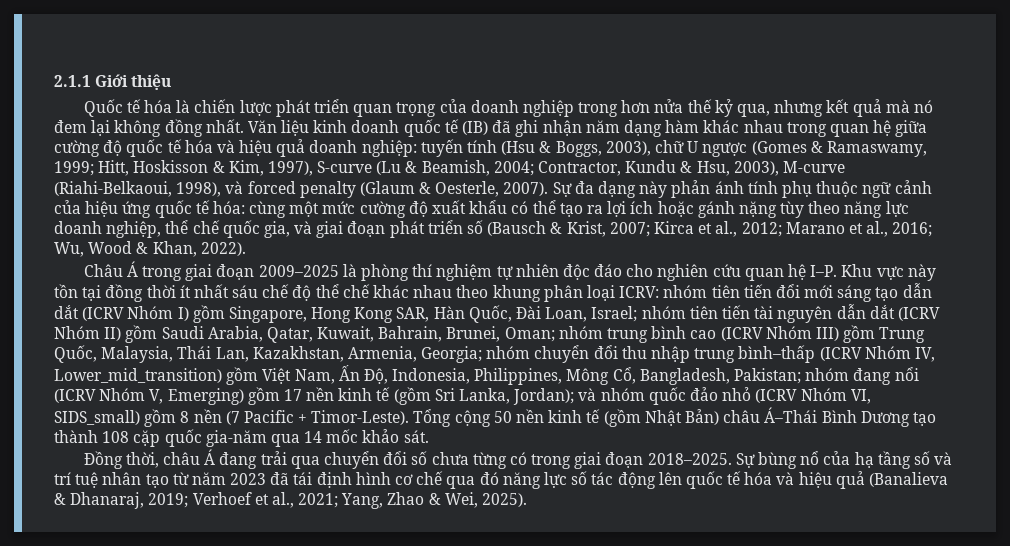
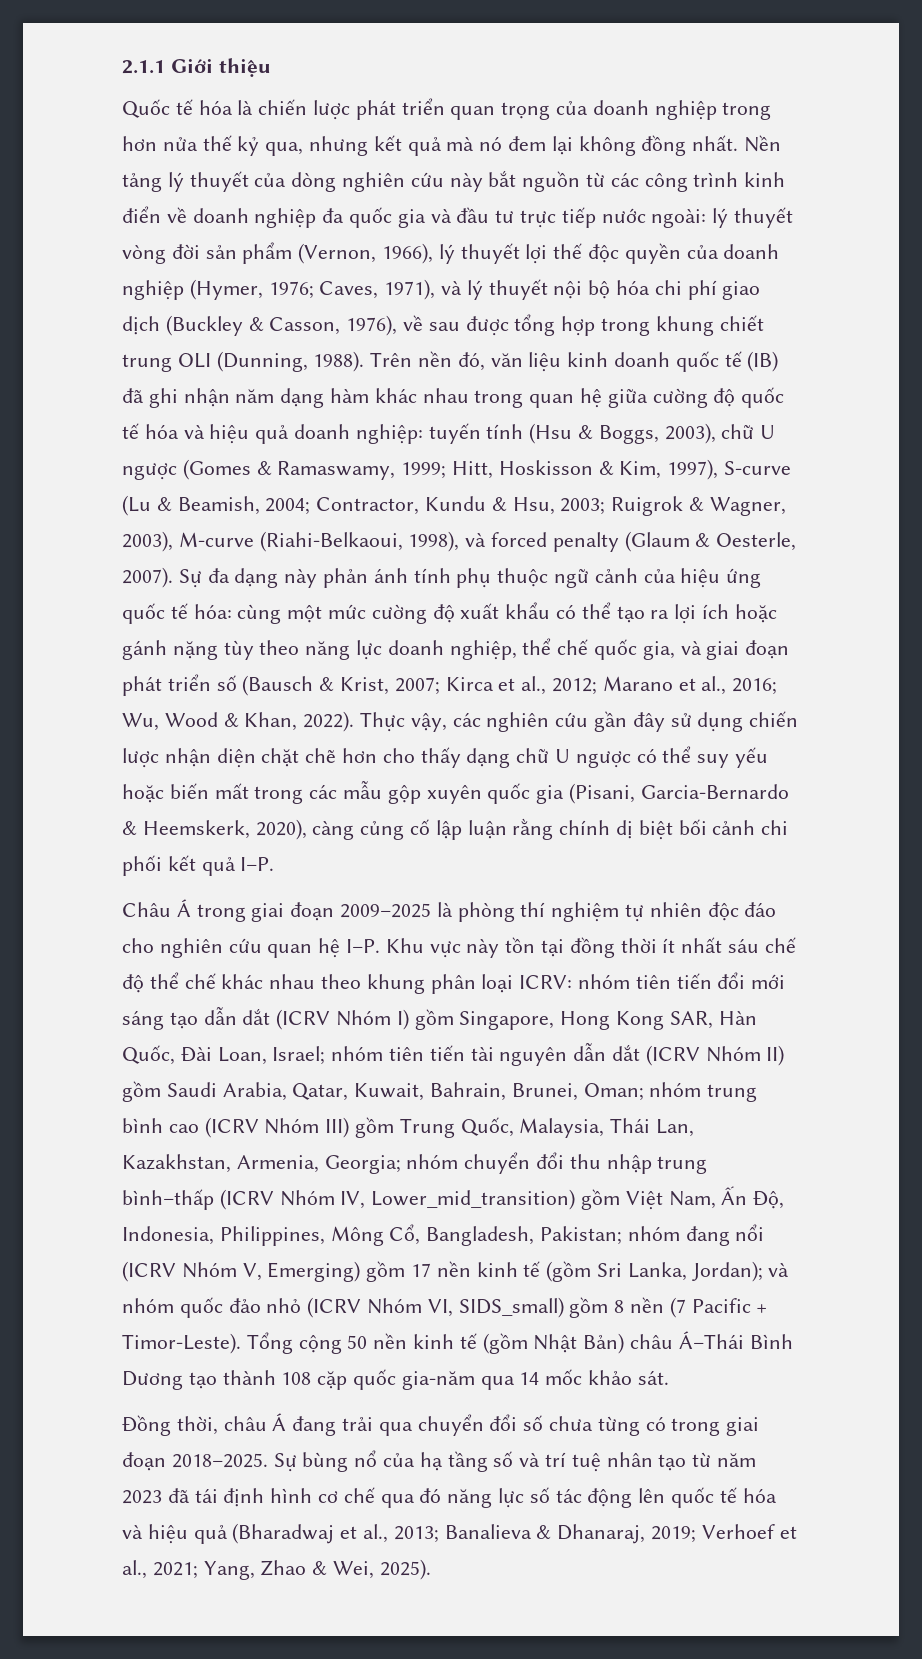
- Văn liệu kinh doanh quốc tế (IB) đã ghi nhận năm dạng hàm khác nhau trong quan hệ giữa cường độ quốc tế hóa và hiệu quả doanh nghiệp:
+ Nền tảng lý thuyết của dòng nghiên cứu này bắt nguồn từ các công trình kinh điển về doanh nghiệp đa quốc gia và đầu tư trực tiếp nước ngoài: lý thuyết vòng đời sản phẩm (Vernon, 1966), lý thuyết lợi thế độc quyền của doanh nghiệp (Hymer, 1976; Caves, 1971), và lý thuyết nội bộ hóa chi phí giao dịch (Buckley & Casson, 1976), về sau được tổng hợp trong khung chiết trung OLI (Dunning, 1988). Trên nền đó, văn liệu kinh doanh quốc tế (IB) đã ghi nhận năm dạng hàm khác nhau trong quan hệ giữa cường độ quốc tế hóa và hiệu quả doanh nghiệp:
- Contractor, Kundu & Hsu, 2003), M-curve (Riahi-Belkaoui, 1998), và forced penalty (Glaum & Oesterle, 2007).
+ Contractor, Kundu & Hsu, 2003; Ruigrok & Wagner, 2003), M-curve (Riahi-Belkaoui, 1998), và forced penalty (Glaum & Oesterle, 2007).
+ Thực vậy, các nghiên cứu gần đây sử dụng chiến lược nhận diện chặt chẽ hơn cho thấy dạng chữ U ngược có thể suy yếu hoặc biến mất trong các mẫu gộp xuyên quốc gia (Pisani, Garcia-Bernardo & Heemskerk, 2020), càng củng cố lập luận rằng chính dị biệt bối cảnh chi phối kết quả I–P.
- Sự bùng nổ của hạ tầng số và trí tuệ nhân tạo từ năm 2023 đã tái định hình cơ chế qua đó năng lực số tác động lên quốc tế hóa và hiệu quả (Banalieva & Dhanaraj, 2019; Verhoef et al., 2021; Yang, Zhao & Wei, 2025).
+ Sự bùng nổ của hạ tầng số và trí tuệ nhân tạo từ năm 2023 đã tái định hình cơ chế qua đó năng lực số tác động lên quốc tế hóa và hiệu quả (Bharadwaj et al., 2013; Banalieva & Dhanaraj, 2019; Verhoef et al., 2021; Yang, Zhao & Wei, 2025).

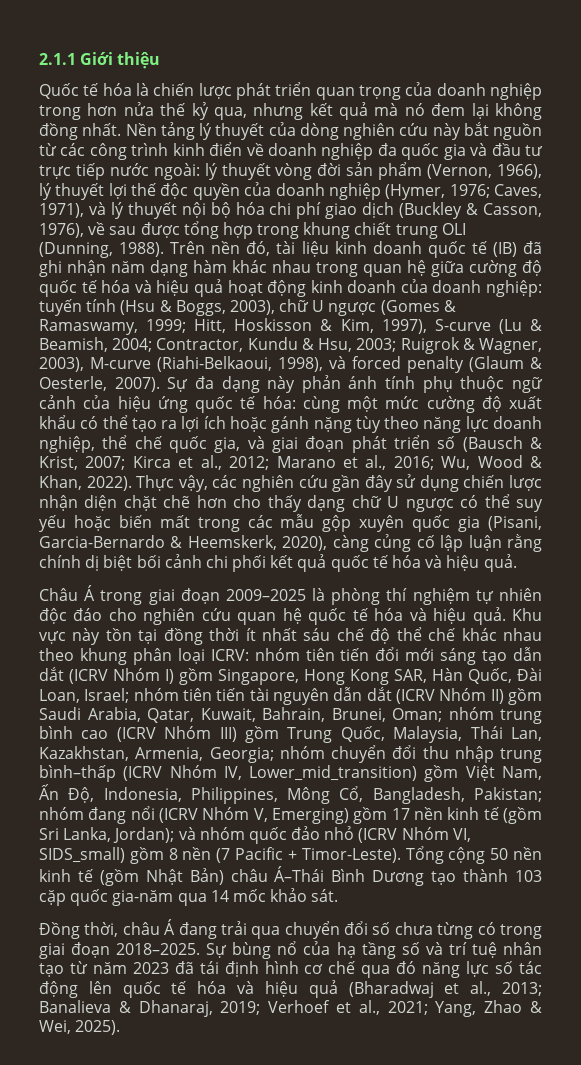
- Trên nền đó, văn liệu kinh doanh quốc tế (IB) đã ghi nhận năm dạng hàm khác nhau trong quan hệ giữa cường độ quốc tế hóa và hiệu quả doanh nghiệp:
+ Trên nền đó, tài liệu kinh doanh quốc tế (IB) đã ghi nhận năm dạng hàm khác nhau trong quan hệ giữa cường độ quốc tế hóa và hiệu quả hoạt động kinh doanh của doanh nghiệp:
- Thực vậy, các nghiên cứu gần đây sử dụng chiến lược nhận diện chặt chẽ hơn cho thấy dạng chữ U ngược có thể suy yếu hoặc biến mất trong các mẫu gộp xuyên quốc gia (Pisani, Garcia-Bernardo & Heemskerk, 2020), càng củng cố lập luận rằng chính dị biệt bối cảnh chi phối kết quả I–P.
+ Thực vậy, các nghiên cứu gần đây sử dụng chiến lược nhận diện chặt chẽ hơn cho thấy dạng chữ U ngược có thể suy yếu hoặc biến mất trong các mẫu gộp xuyên quốc gia (Pisani, Garcia-Bernardo & Heemskerk, 2020), càng củng cố lập luận rằng chính dị biệt bối cảnh chi phối kết quả quốc tế hóa và hiệu quả.
- Châu Á trong giai đoạn 2009–2025 là phòng thí nghiệm tự nhiên độc đáo cho nghiên cứu quan hệ I–P. Khu vực này tồn tại đồng thời ít nhất sáu chế độ thể chế khác nhau theo khung phân loại ICRV:
+ Châu Á trong giai đoạn 2009–2025 là phòng thí nghiệm tự nhiên độc đáo cho nghiên cứu quan hệ quốc tế hóa và hiệu quả. Khu vực này tồn tại đồng thời ít nhất sáu chế độ thể chế khác nhau theo khung phân loại ICRV:
- Tổng cộng 50 nền kinh tế (gồm Nhật Bản) châu Á–Thái Bình Dương tạo thành 108 cặp quốc gia-năm qua 14 mốc khảo sát.
+ Tổng cộng 50 nền kinh tế (gồm Nhật Bản) châu Á–Thái Bình Dương tạo thành 103 cặp quốc gia-năm qua 14 mốc khảo sát.

